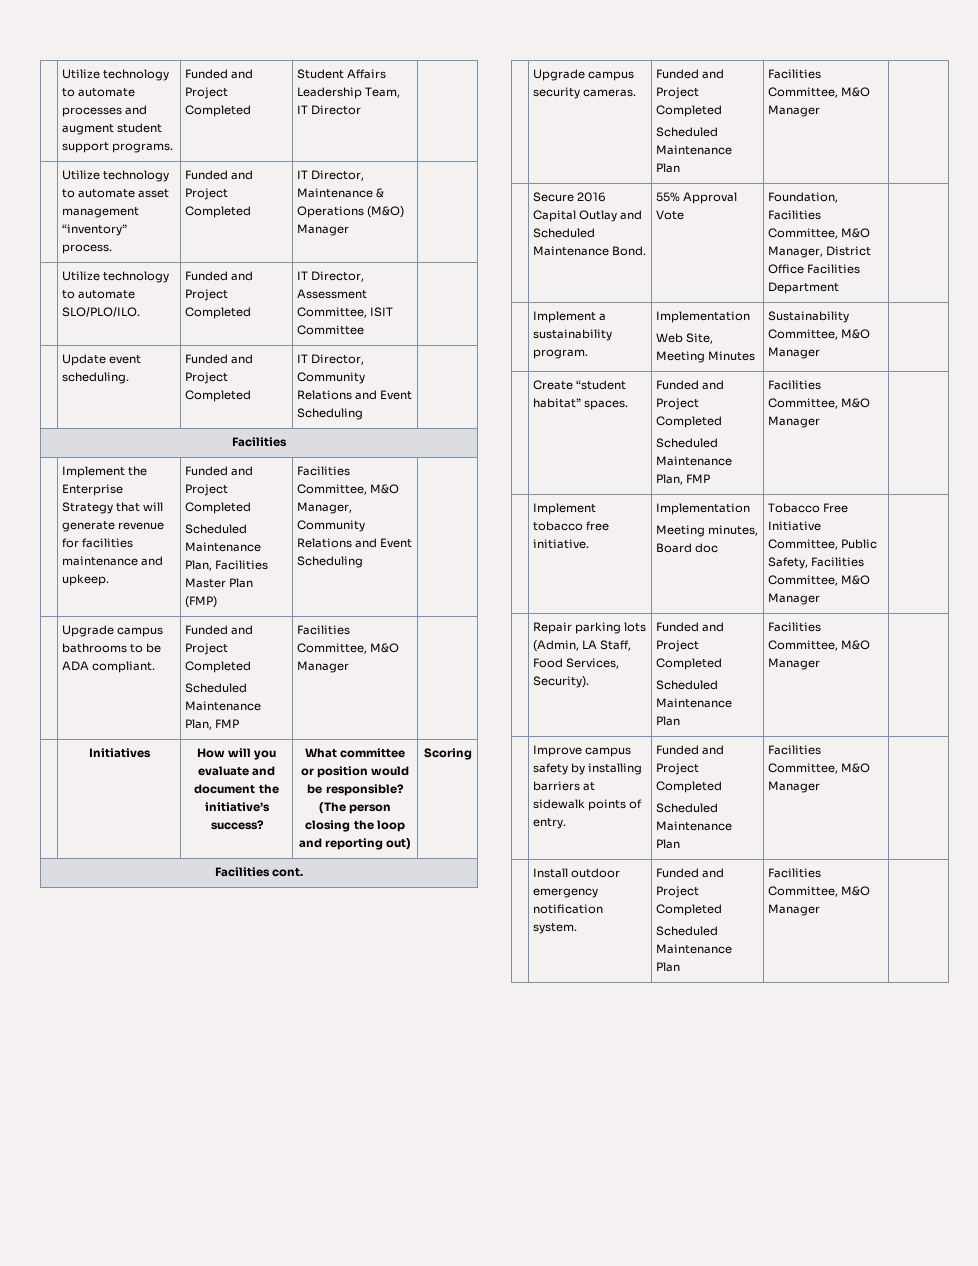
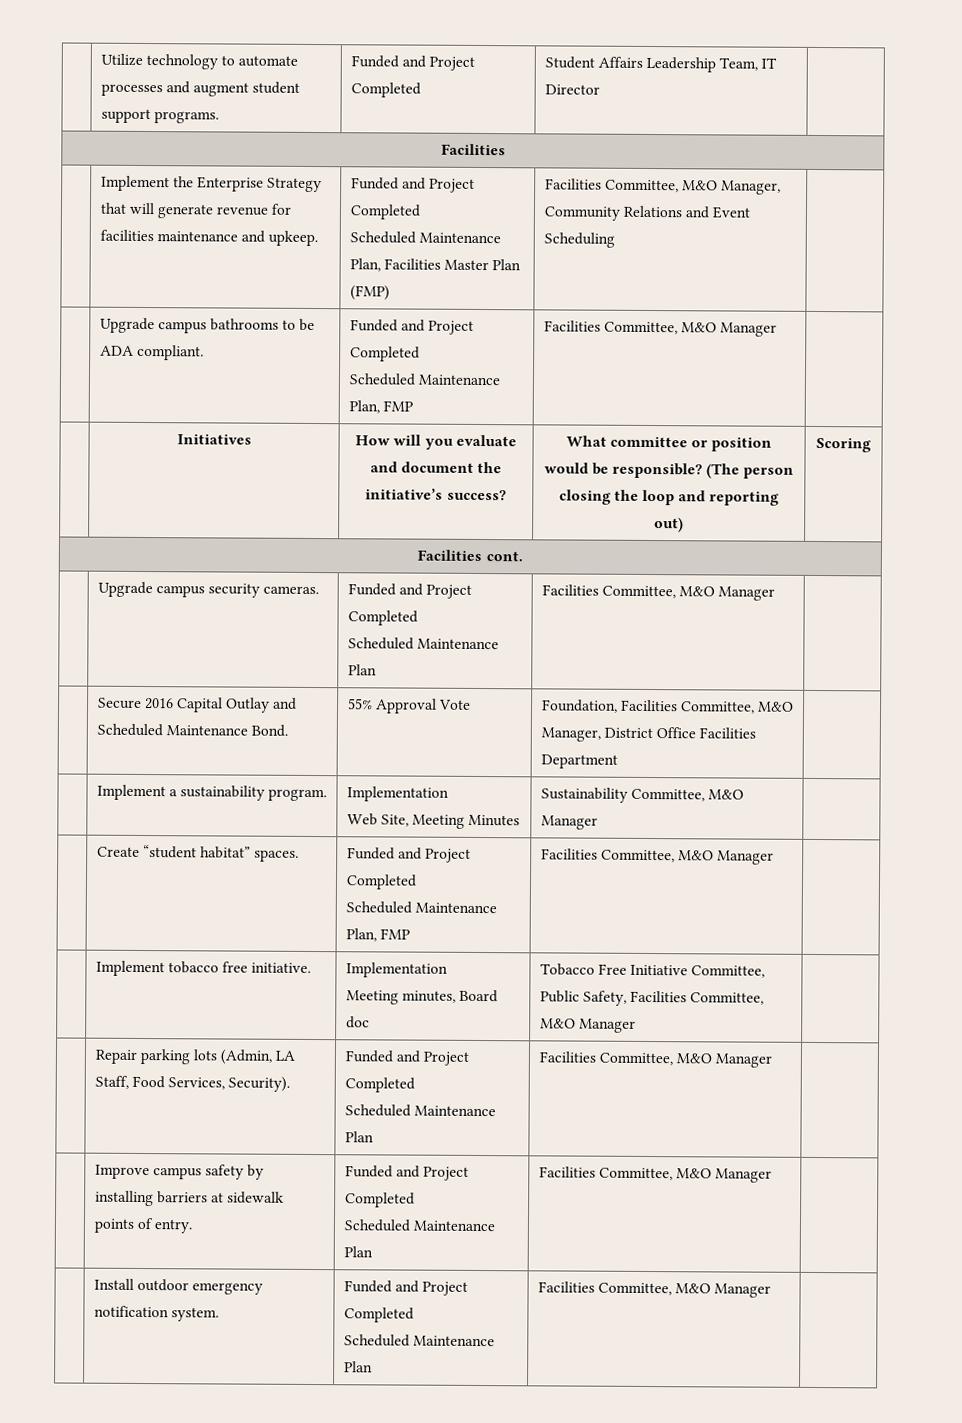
- | Utilize technology to automate asset management “inventory” process. | Funded and Project Completed | IT Director, Maintenance & Operations (M&O) Manager |
- | Utilize technology to automate SLO/PLO/ILO. | Funded and Project Completed | IT Director, Assessment Committee, ISIT Committee |
- | Update event scheduling. | Funded and Project Completed | IT Director, Community Relations and Event Scheduling |

